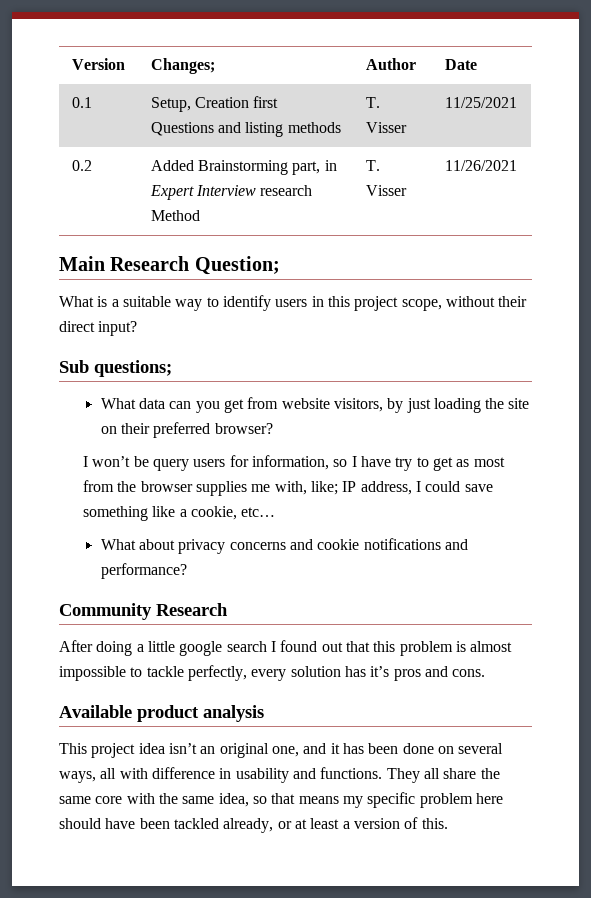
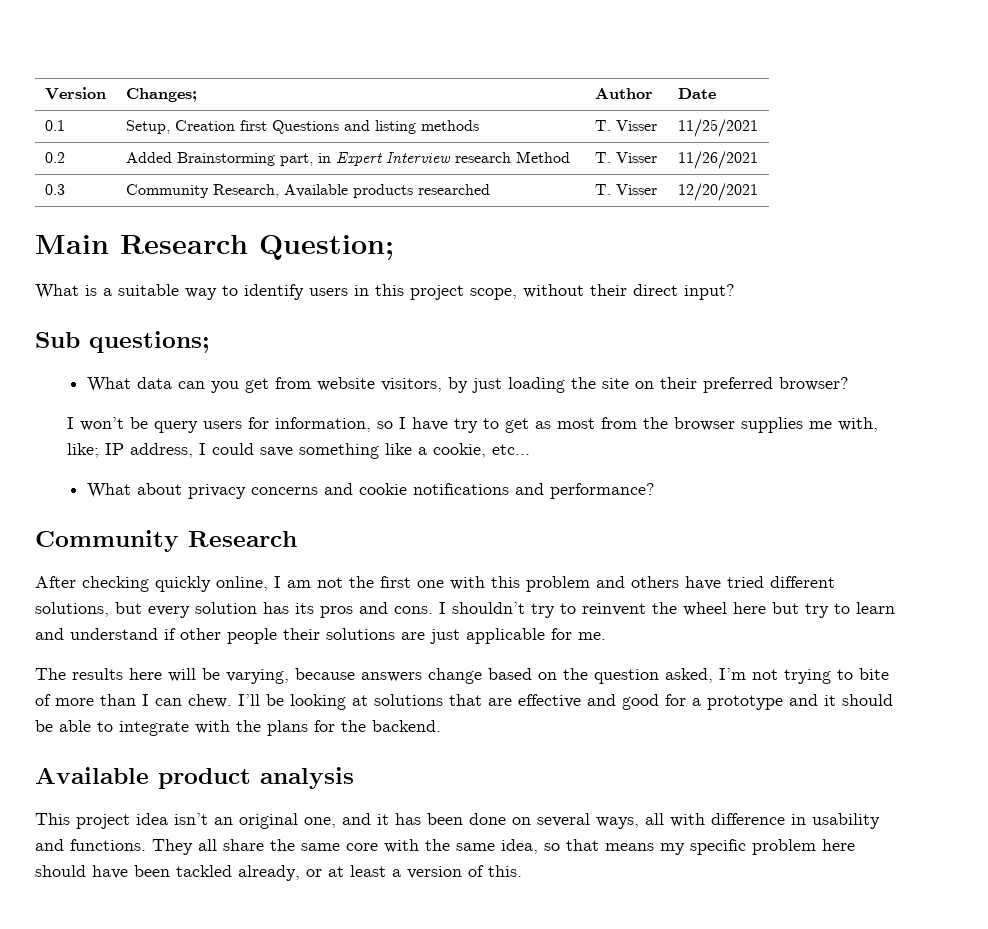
+ 0.3 | Community Research, Available products researched | T. Visser | 12/20/2021
- After doing a little google search I found out that this problem is almost impossible to tackle perfectly, every solution has it’s pros and cons.
+ After checking quickly online, I am not the first one with this problem and others have tried different solutions, but every solution has its pros and cons. I shouldn’t try to reinvent the wheel here but try to learn and understand if other people their solutions are just applicable for me.
+ The results here will be varying, because answers change based on the question asked, I’m not trying to bite of more than I can chew. I’ll be looking at solutions that are effective and good for a prototype and it should be able to integrate with the plans for the backend.

